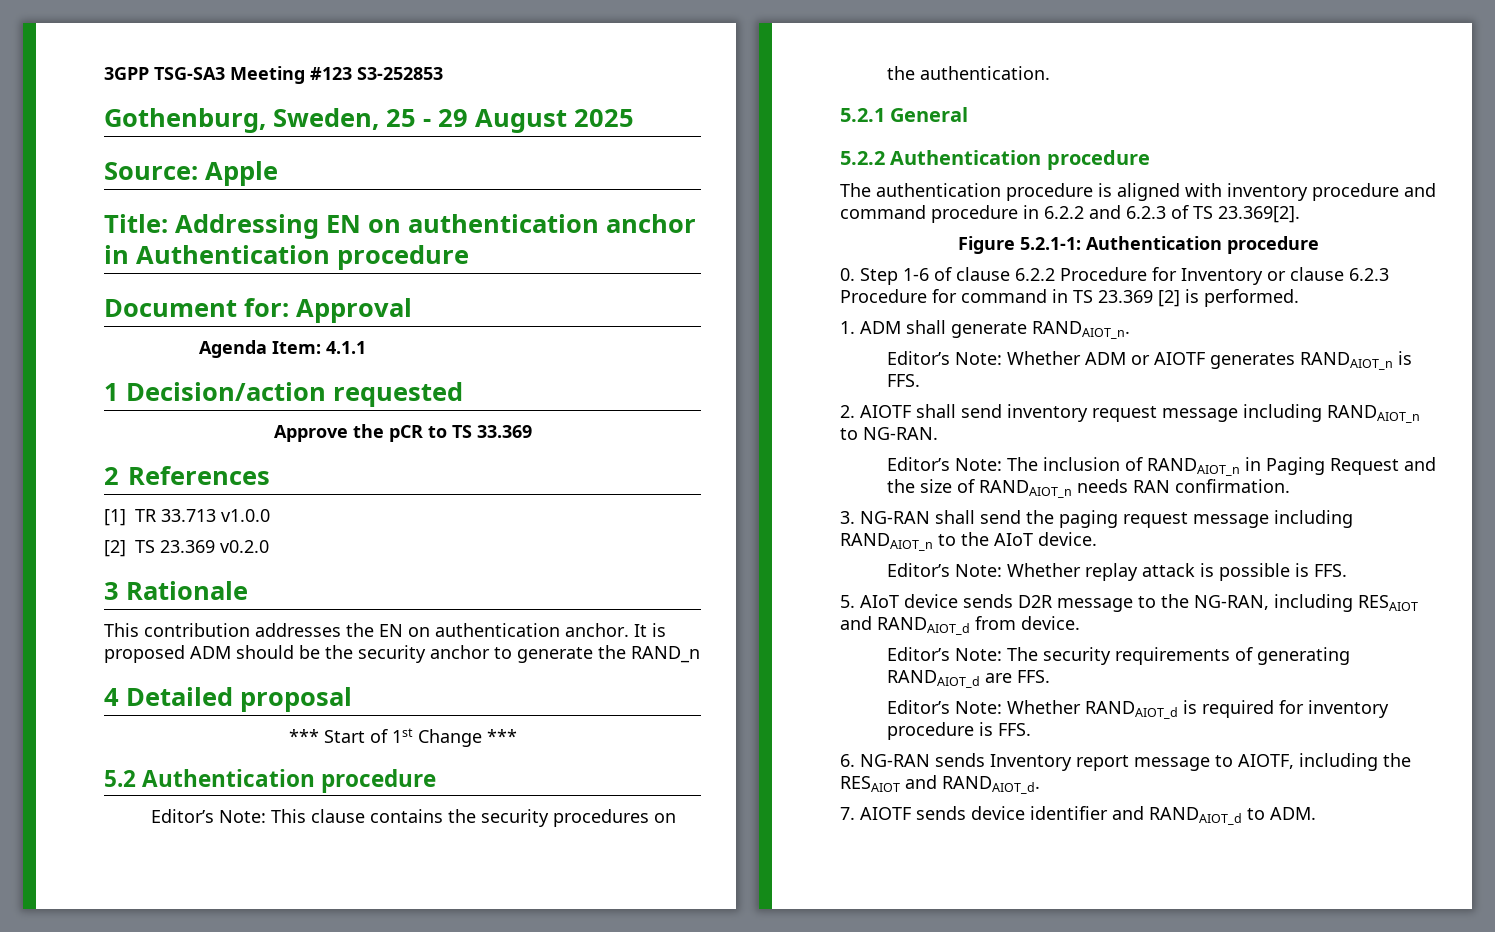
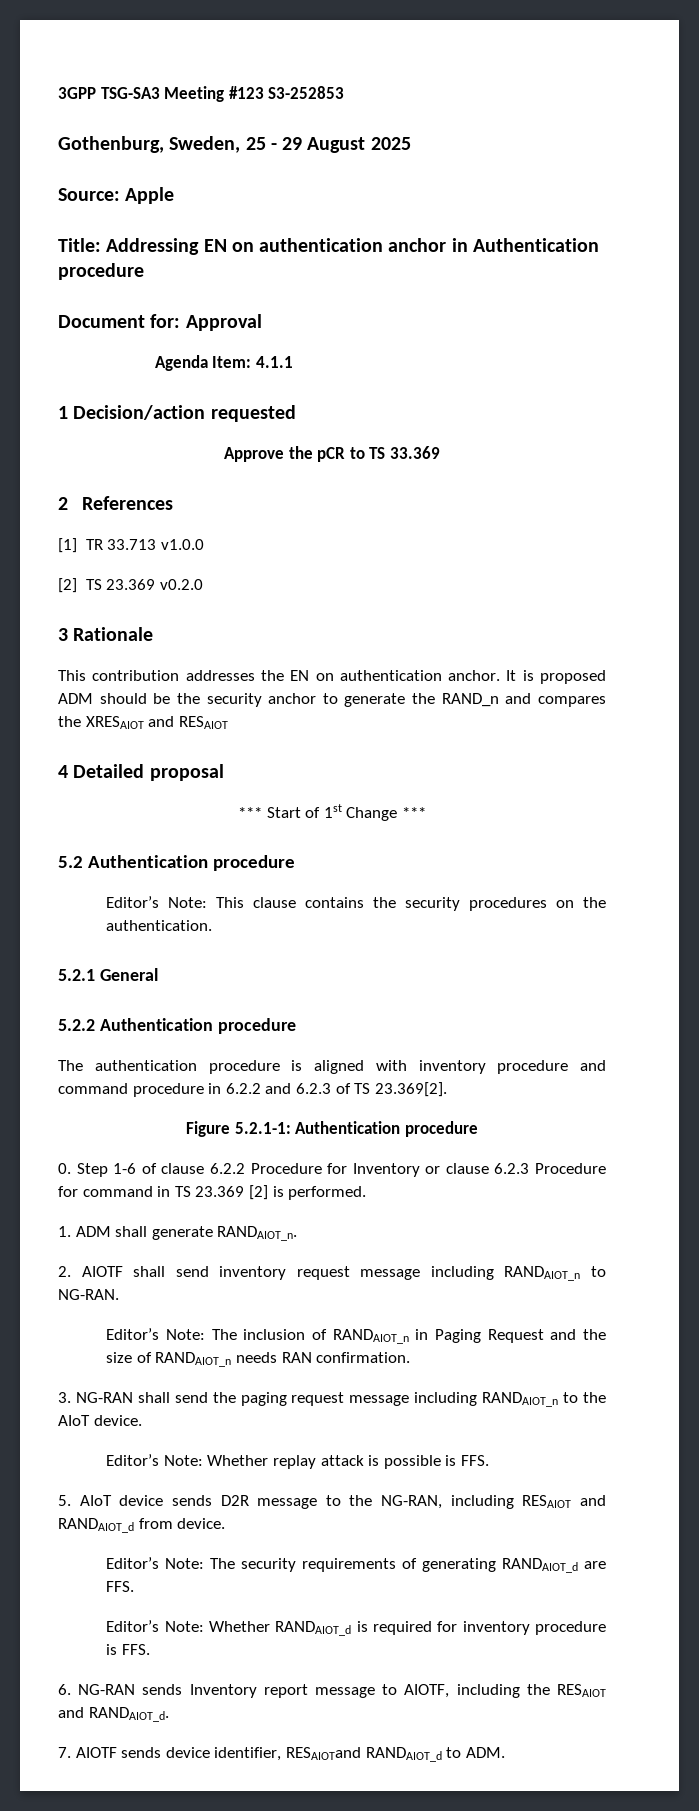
- It is proposed ADM should be the security anchor to generate the RAND_n
+ It is proposed ADM should be the security anchor to generate the RAND_n and compares the XRESAIOT and RESAIOT
- Editor’s Note: Whether ADM or AIOTF generates RANDAIOT_n is FFS.
- 7. AIOTF sends device identifier and RANDAIOT_d to ADM.
+ 7. AIOTF sends device identifier, RESAIOTand RANDAIOT_d to ADM.

